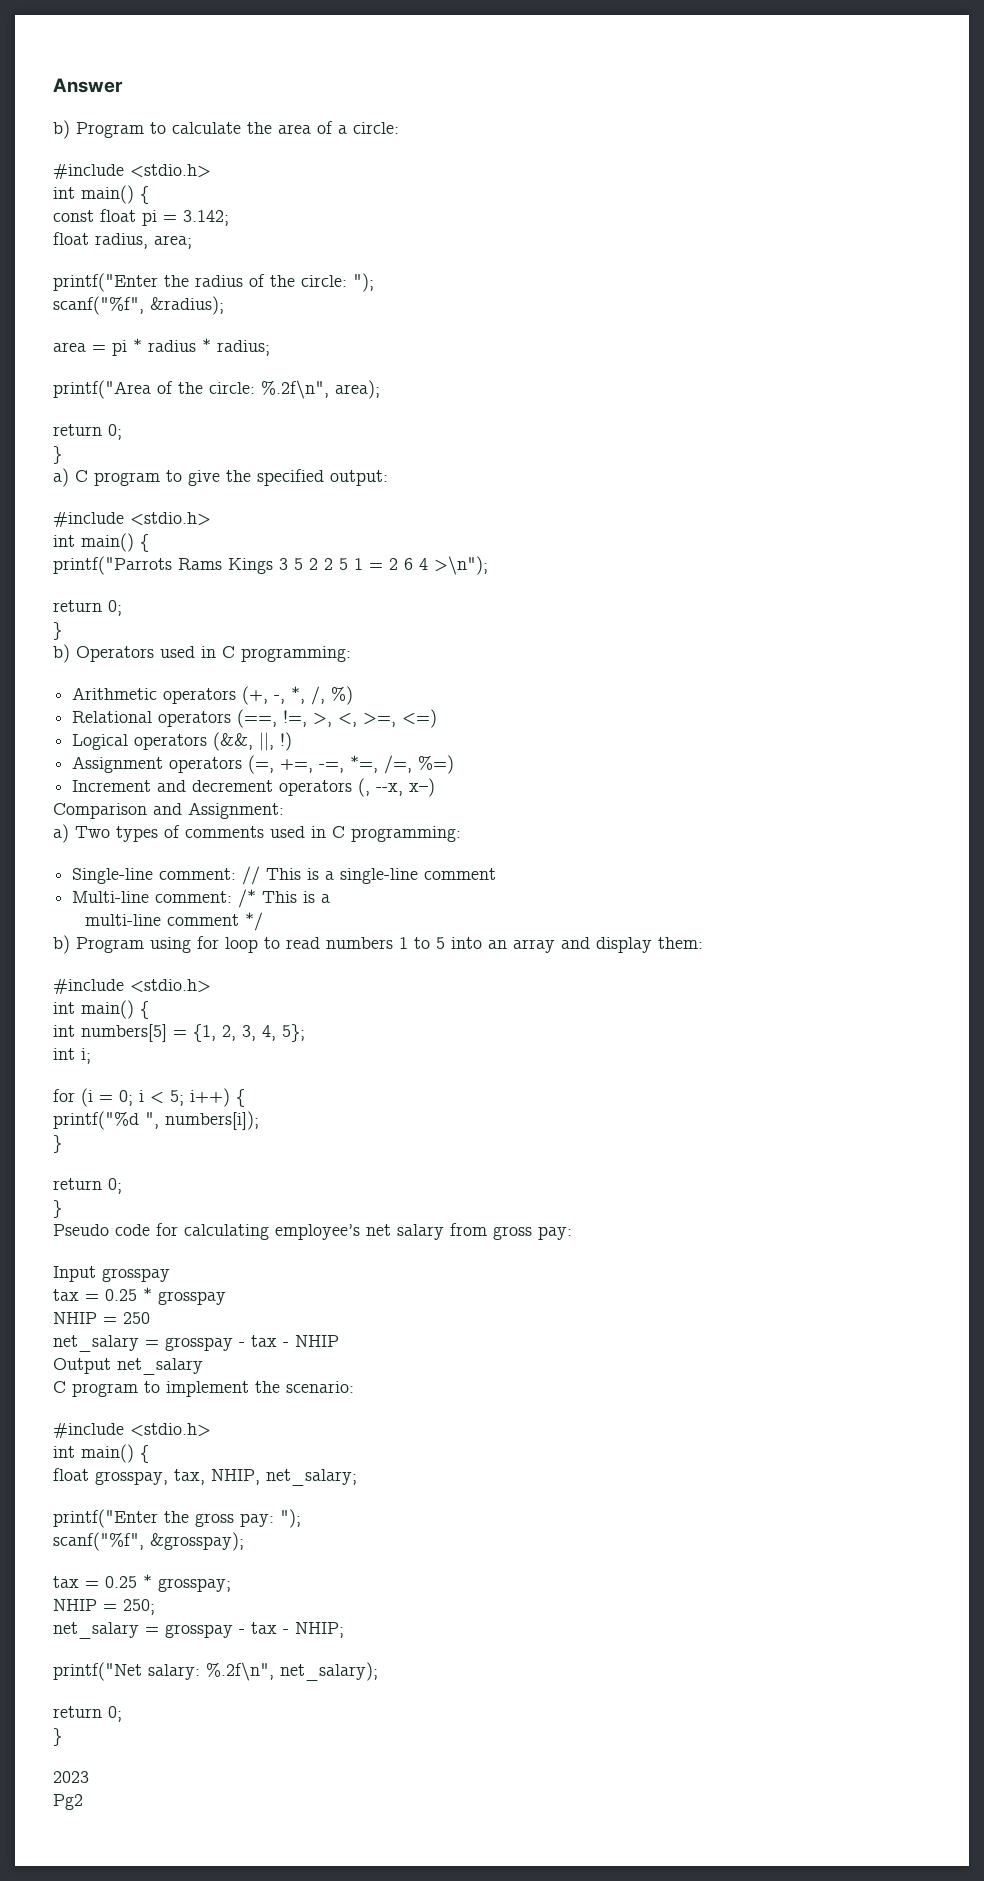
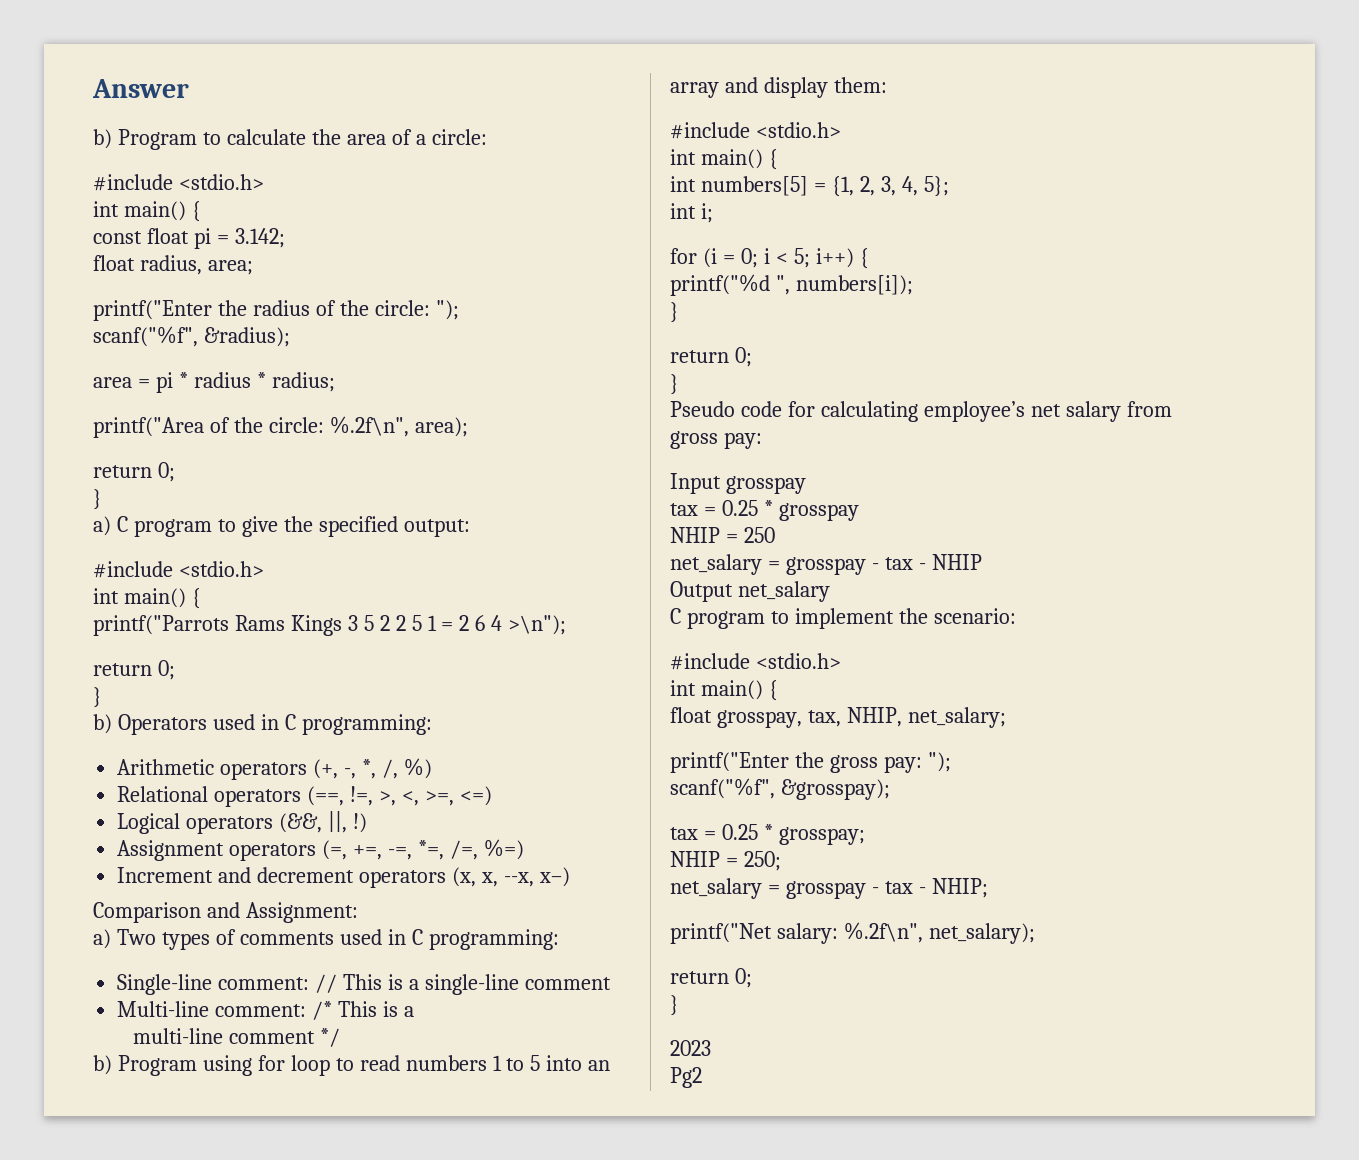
- Increment and decrement operators (, --x, x–)
+ Increment and decrement operators (x, x, --x, x–)

